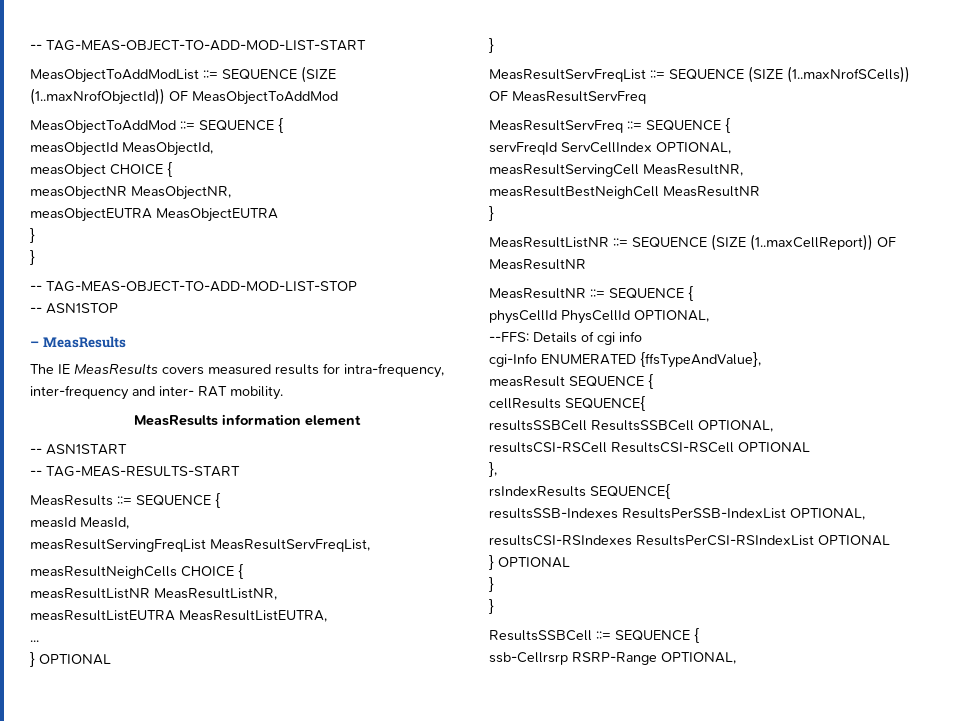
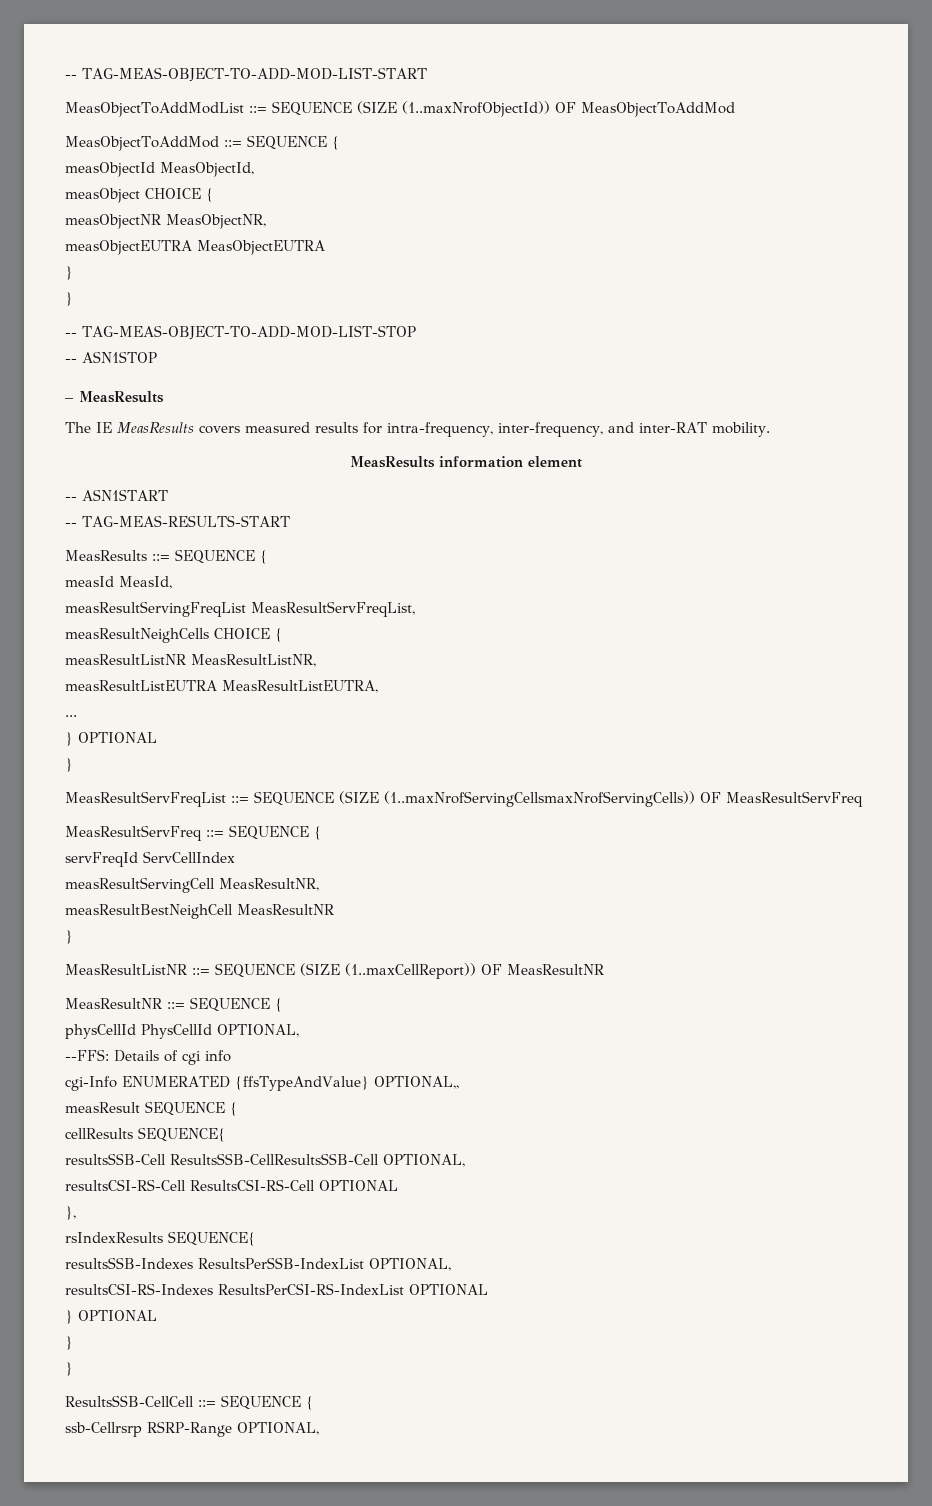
- The IE MeasResults covers measured results for intra-frequency, inter-frequency and inter- RAT mobility.
+ The IE MeasResults covers measured results for intra-frequency, inter-frequency, and inter-RAT mobility.
- MeasResultServFreqList ::= SEQUENCE (SIZE (1..maxNrofSCells)) OF MeasResultServFreq
+ MeasResultServFreqList ::= SEQUENCE (SIZE (1..maxNrofServingCellsmaxNrofServingCells)) OF MeasResultServFreq
- servFreqId ServCellIndex OPTIONAL,
+ servFreqId ServCellIndex
- cgi-Info ENUMERATED {ffsTypeAndValue},
+ cgi-Info ENUMERATED {ffsTypeAndValue} OPTIONAL,,
- resultsSSBCell ResultsSSBCell OPTIONAL,
- resultsCSI-RSCell ResultsCSI-RSCell OPTIONAL
+ resultsSSB-Cell ResultsSSB-CellResultsSSB-Cell OPTIONAL,
+ resultsCSI-RS-Cell ResultsCSI-RS-Cell OPTIONAL
- resultsCSI-RSIndexes ResultsPerCSI-RSIndexList OPTIONAL
+ resultsCSI-RS-Indexes ResultsPerCSI-RS-IndexList OPTIONAL
- ResultsSSBCell ::= SEQUENCE {
+ ResultsSSB-CellCell ::= SEQUENCE {

